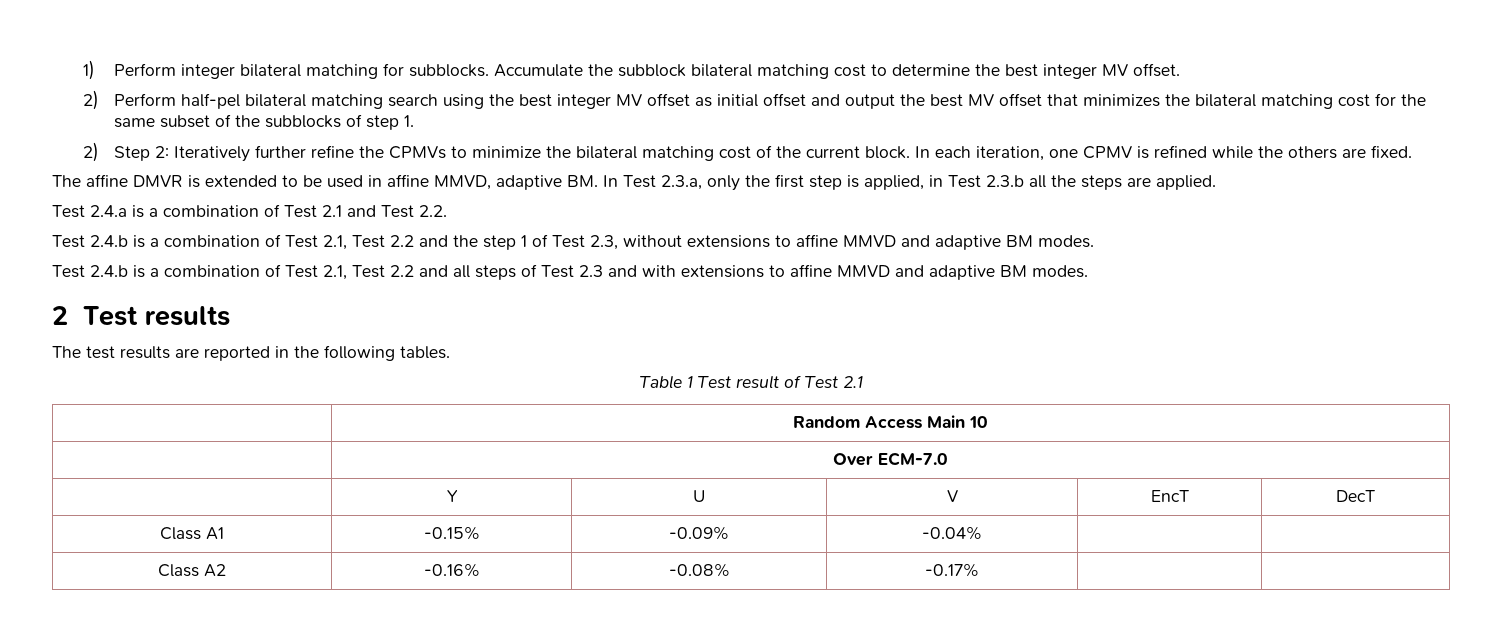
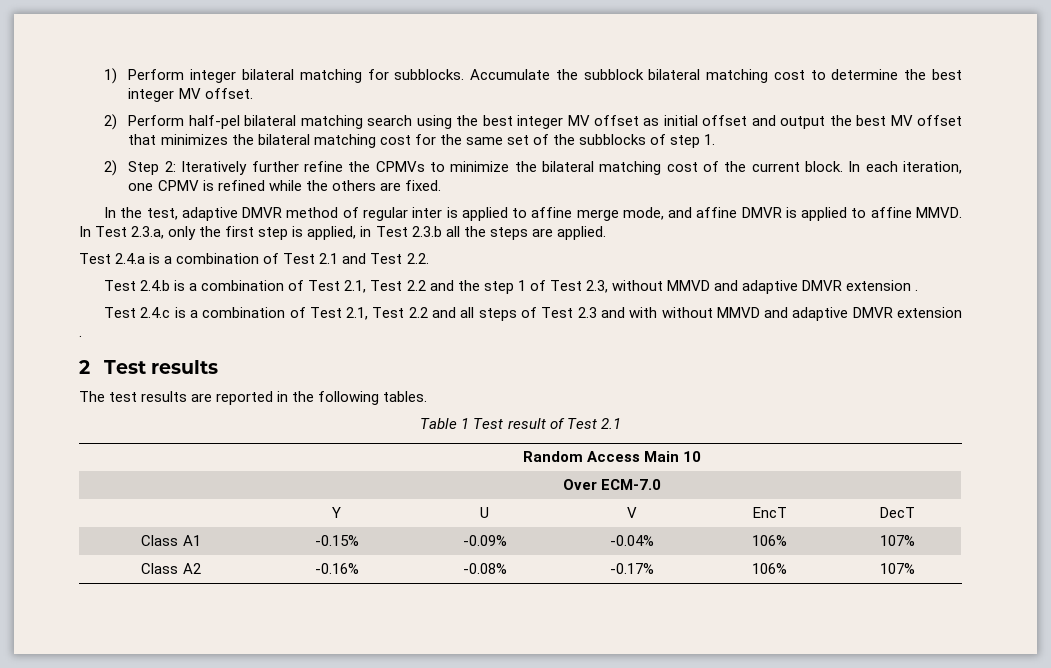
- 2) Perform half-pel bilateral matching search using the best integer MV offset as initial offset and output the best MV offset that minimizes the bilateral matching cost for the same subset of the subblocks of step 1.
+ 2) Perform half-pel bilateral matching search using the best integer MV offset as initial offset and output the best MV offset that minimizes the bilateral matching cost for the same set of the subblocks of step 1.
- The affine DMVR is extended to be used in affine MMVD, adaptive BM. In Test 2.3.a, only the first step is applied, in Test 2.3.b all the steps are applied.
+ In the test, adaptive DMVR method of regular inter is applied to affine merge mode, and affine DMVR is applied to affine MMVD. In Test 2.3.a, only the first step is applied, in Test 2.3.b all the steps are applied.
- Test 2.4.b is a combination of Test 2.1, Test 2.2 and the step 1 of Test 2.3, without extensions to affine MMVD and adaptive BM modes.
- Test 2.4.b is a combination of Test 2.1, Test 2.2 and all steps of Test 2.3 and with extensions to affine MMVD and adaptive BM modes.
+ Test 2.4.b is a combination of Test 2.1, Test 2.2 and the step 1 of Test 2.3, without MMVD and adaptive DMVR extension .
+ Test 2.4.c is a combination of Test 2.1, Test 2.2 and all steps of Test 2.3 and with without MMVD and adaptive DMVR extension .
- Class A1 | -0.15% | -0.09% | -0.04% | |
+ Class A1 | -0.15% | -0.09% | -0.04% | 106% | 107%
- Class A2 | -0.16% | -0.08% | -0.17% | |
+ Class A2 | -0.16% | -0.08% | -0.17% | 106% | 107%

